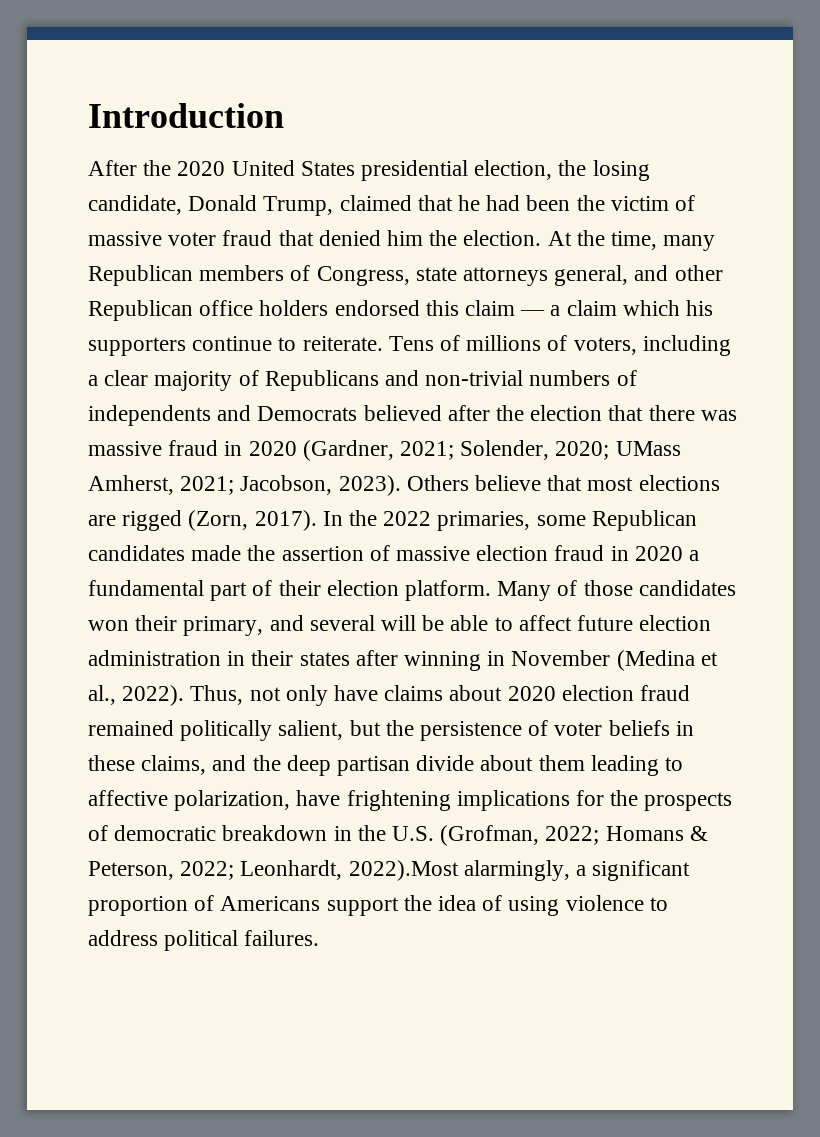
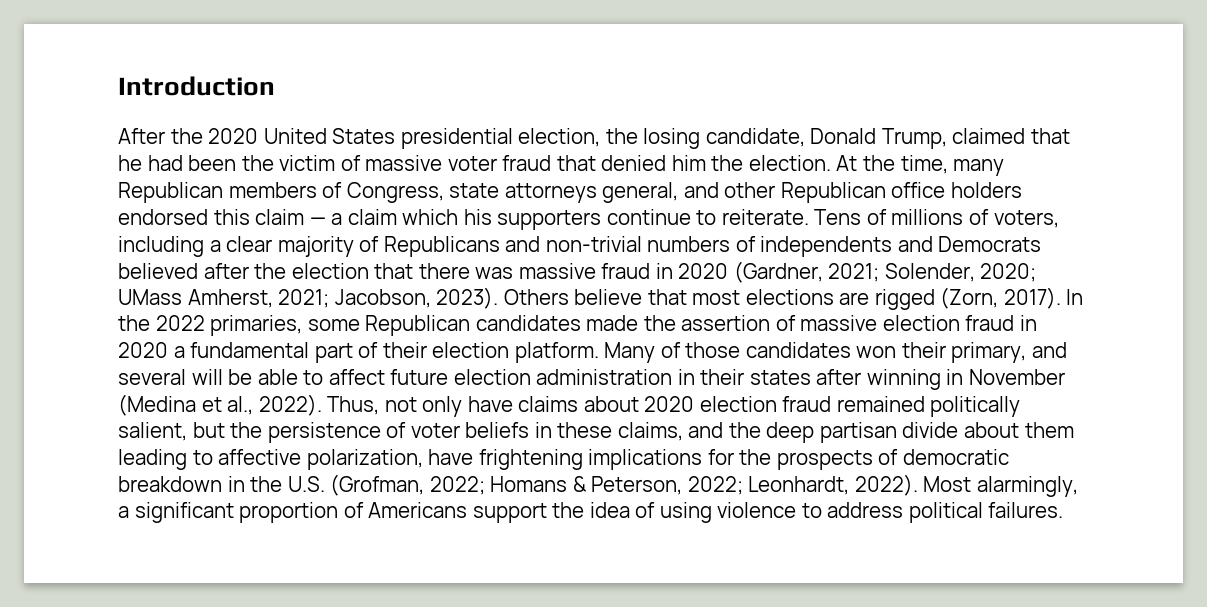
- Leonhardt, 2022).Most alarmingly, a significant proportion of Americans support the idea of using violence to address political failures.
+ Leonhardt, 2022). Most alarmingly, a significant proportion of Americans support the idea of using violence to address political failures.

